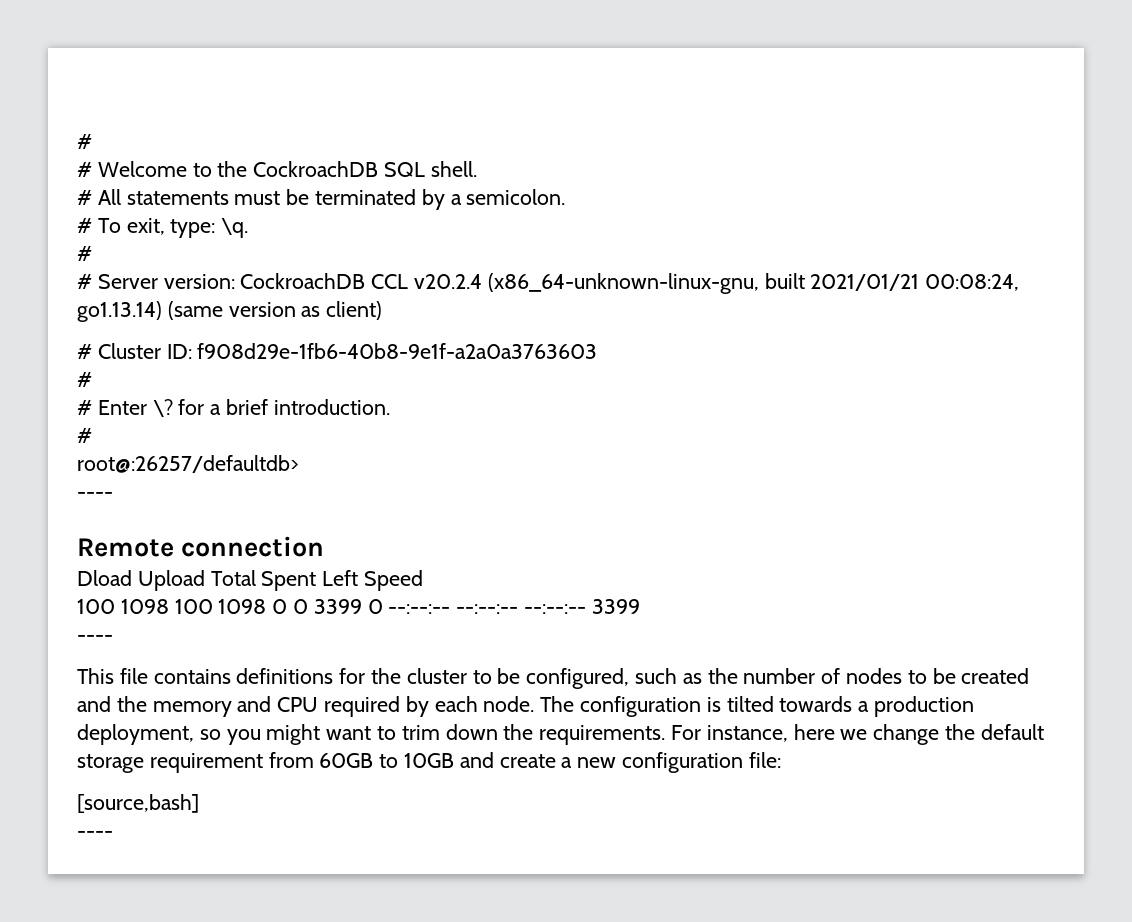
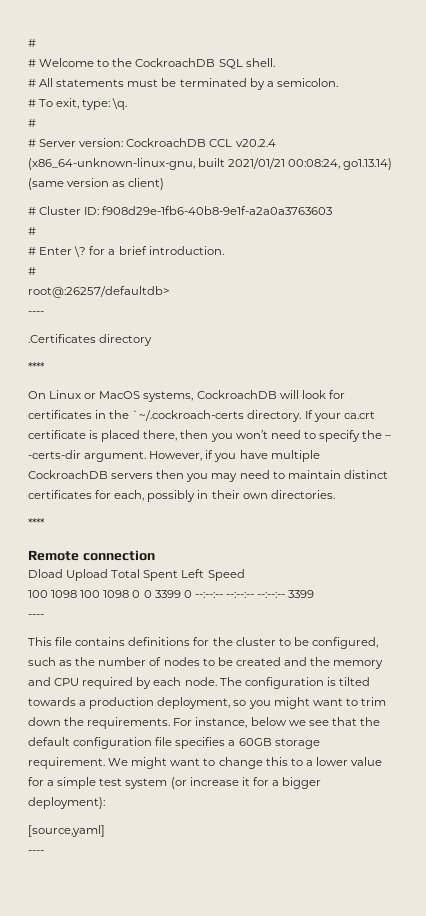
+ .Certificates directory
+ ****
+ On Linux or MacOS systems, CockroachDB will look for certificates in the `~/.cockroach-certs directory. If your ca.crt certificate is placed there, then you won’t need to specify the – -certs-dir argument. However, if you have multiple CockroachDB servers then you may need to maintain distinct certificates for each, possibly in their own directories.
+ ****
- For instance, here we change the default storage requirement from 60GB to 10GB and create a new configuration file:
- [source,bash]
+ For instance, below we see that the default configuration file specifies a 60GB storage requirement. We might want to change this to a lower value for a simple test system (or increase it for a bigger deployment):
+ [source,yaml]

